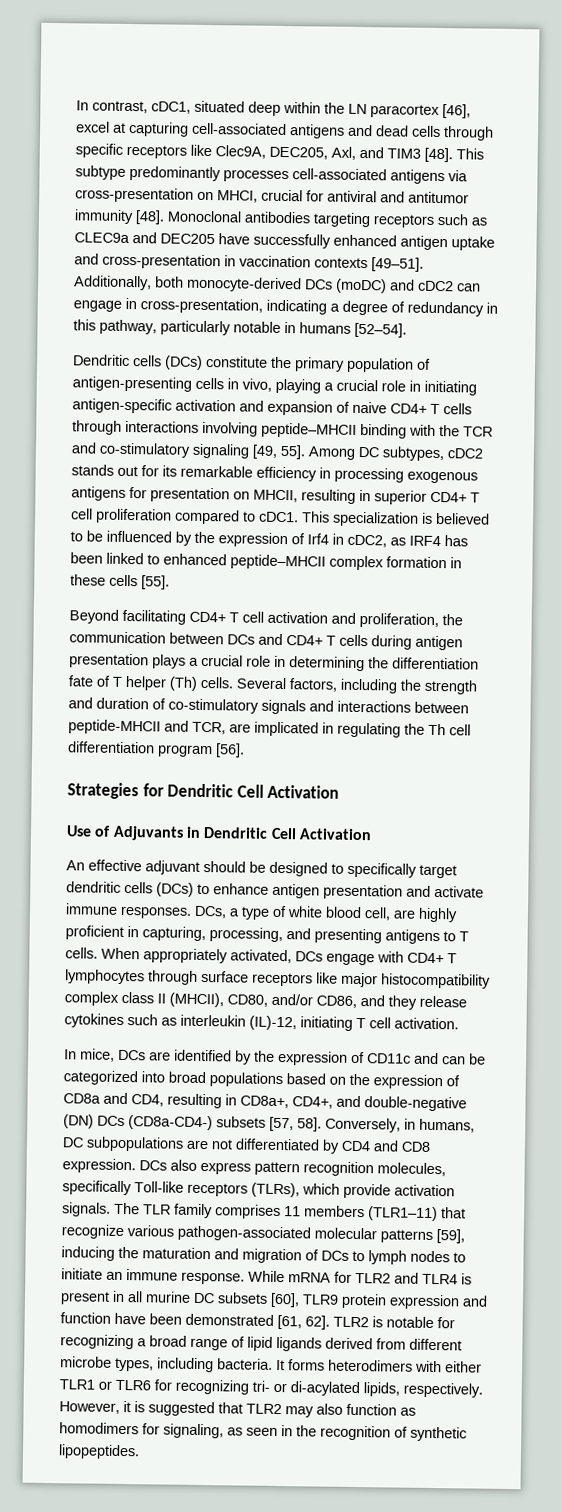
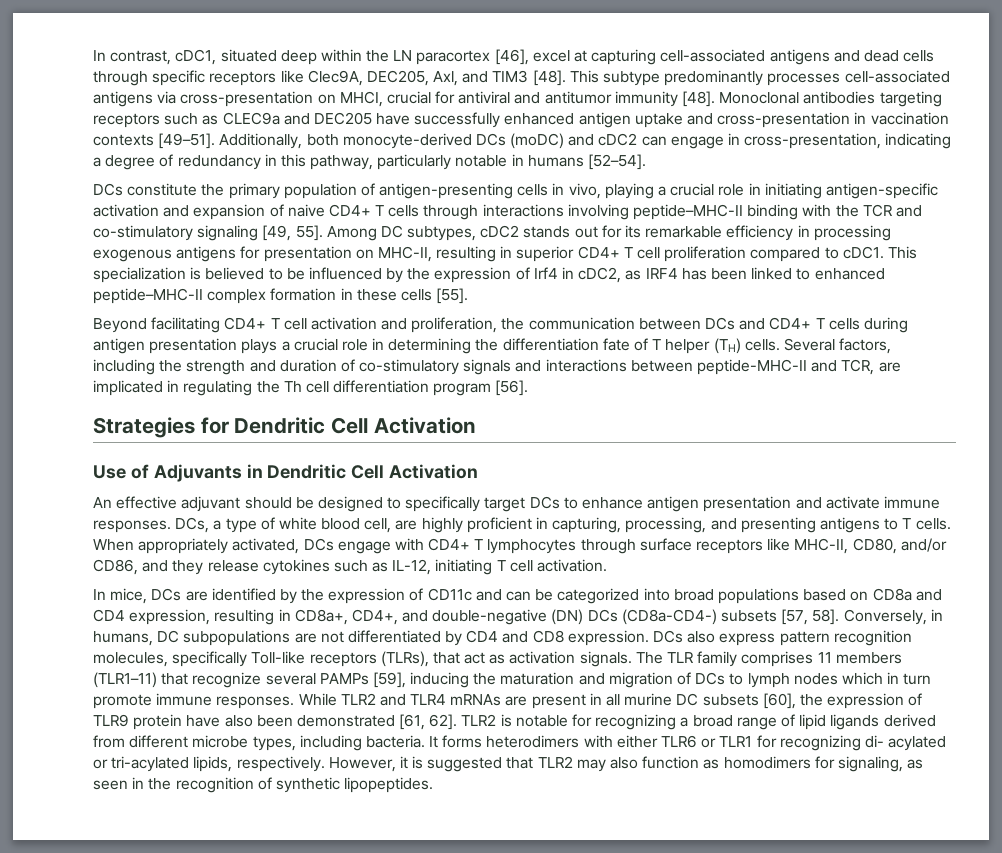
- Dendritic cells (DCs) constitute the primary population of antigen-presenting cells in vivo, playing a crucial role in initiating antigen-specific activation and expansion of naive CD4+ T cells through interactions involving peptide–MHCII binding with the TCR and co-stimulatory signaling [49, 55].
+ DCs constitute the primary population of antigen-presenting cells in vivo, playing a crucial role in initiating antigen-specific activation and expansion of naive CD4+ T cells through interactions involving peptide–MHC-II binding with the TCR and co-stimulatory signaling [49, 55].
- Among DC subtypes, cDC2 stands out for its remarkable efficiency in processing exogenous antigens for presentation on MHCII, resulting in superior CD4+ T cell proliferation compared to cDC1.
+ Among DC subtypes, cDC2 stands out for its remarkable efficiency in processing exogenous antigens for presentation on MHC-II, resulting in superior CD4+ T cell proliferation compared to cDC1.
- This specialization is believed to be influenced by the expression of Irf4 in cDC2, as IRF4 has been linked to enhanced peptide–MHCII complex formation in these cells [55].
+ This specialization is believed to be influenced by the expression of Irf4 in cDC2, as IRF4 has been linked to enhanced peptide–MHC-II complex formation in these cells [55].
- Beyond facilitating CD4+ T cell activation and proliferation, the communication between DCs and CD4+ T cells during antigen presentation plays a crucial role in determining the differentiation fate of T helper (Th) cells.
+ Beyond facilitating CD4+ T cell activation and proliferation, the communication between DCs and CD4+ T cells during antigen presentation plays a crucial role in determining the differentiation fate of T helper (TH) cells.
- Several factors, including the strength and duration of co-stimulatory signals and interactions between peptide-MHCII and TCR, are implicated in regulating the Th cell differentiation program [56].
+ Several factors, including the strength and duration of co-stimulatory signals and interactions between peptide-MHC-II and TCR, are implicated in regulating the Th cell differentiation program [56].
- An effective adjuvant should be designed to specifically target dendritic cells (DCs) to enhance antigen presentation and activate immune responses.
+ An effective adjuvant should be designed to specifically target DCs to enhance antigen presentation and activate immune responses.
- When appropriately activated, DCs engage with CD4+ T lymphocytes through surface receptors like major histocompatibility complex class II (MHCII), CD80, and/or CD86, and they release cytokines such as interleukin (IL)-12, initiating T cell activation.
+ When appropriately activated, DCs engage with CD4+ T lymphocytes through surface receptors like MHC-II, CD80, and/or CD86, and they release cytokines such as IL-12, initiating T cell activation.
- In mice, DCs are identified by the expression of CD11c and can be categorized into broad populations based on the expression of CD8a and CD4, resulting in CD8a+, CD4+, and double-negative (DN) DCs (CD8a-CD4-) subsets [57, 58].
+ In mice, DCs are identified by the expression of CD11c and can be categorized into broad populations based on CD8a and CD4 expression, resulting in CD8a+, CD4+, and double-negative (DN) DCs (CD8a-CD4-) subsets [57, 58].
- DCs also express pattern recognition molecules, specifically Toll-like receptors (TLRs), which provide activation signals.
+ DCs also express pattern recognition molecules, specifically Toll-like receptors (TLRs), that act as activation signals.
- The TLR family comprises 11 members (TLR1–11) that recognize various pathogen-associated molecular patterns [59], inducing the maturation and migration of DCs to lymph nodes to initiate an immune response. While mRNA for TLR2 and TLR4 is present in all murine DC subsets [60], TLR9 protein expression and function have been demonstrated [61, 62].
+ The TLR family comprises 11 members (TLR1–11) that recognize several PAMPs [59], inducing the maturation and migration of DCs to lymph nodes which in turn promote immune responses. While TLR2 and TLR4 mRNAs are present in all murine DC subsets [60], the expression of TLR9 protein have also been demonstrated [61, 62].
- It forms heterodimers with either TLR1 or TLR6 for recognizing tri- or di-acylated lipids, respectively.
+ It forms heterodimers with either TLR6 or TLR1 for recognizing di- acylated or tri-acylated lipids, respectively.

